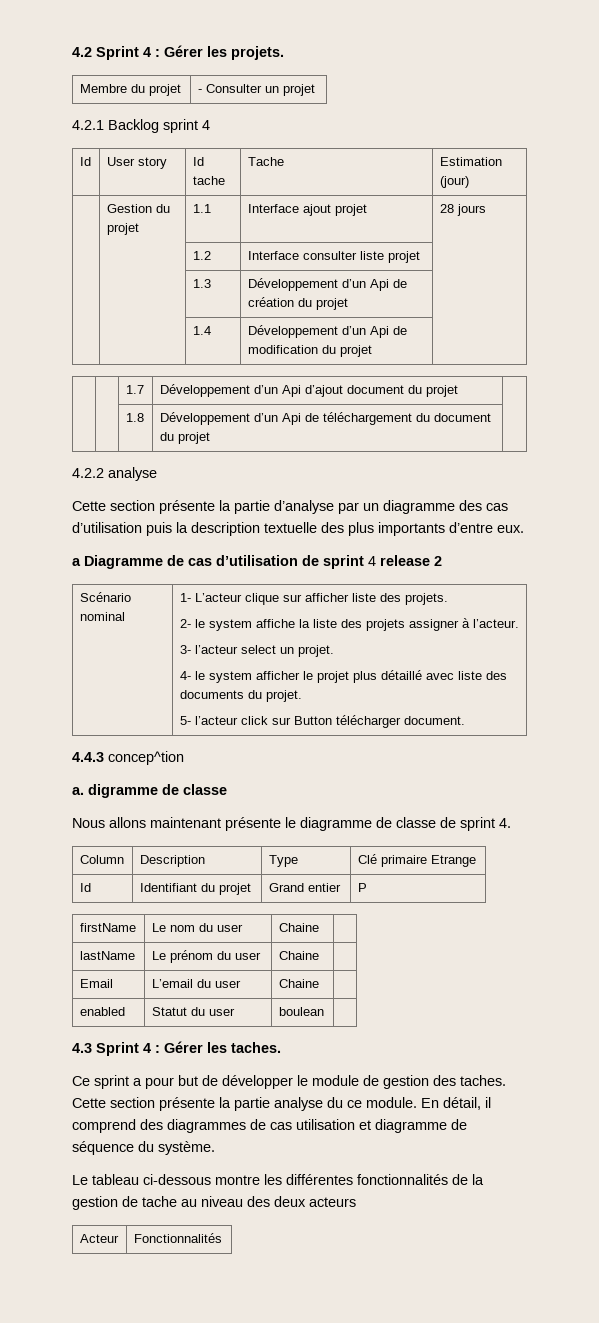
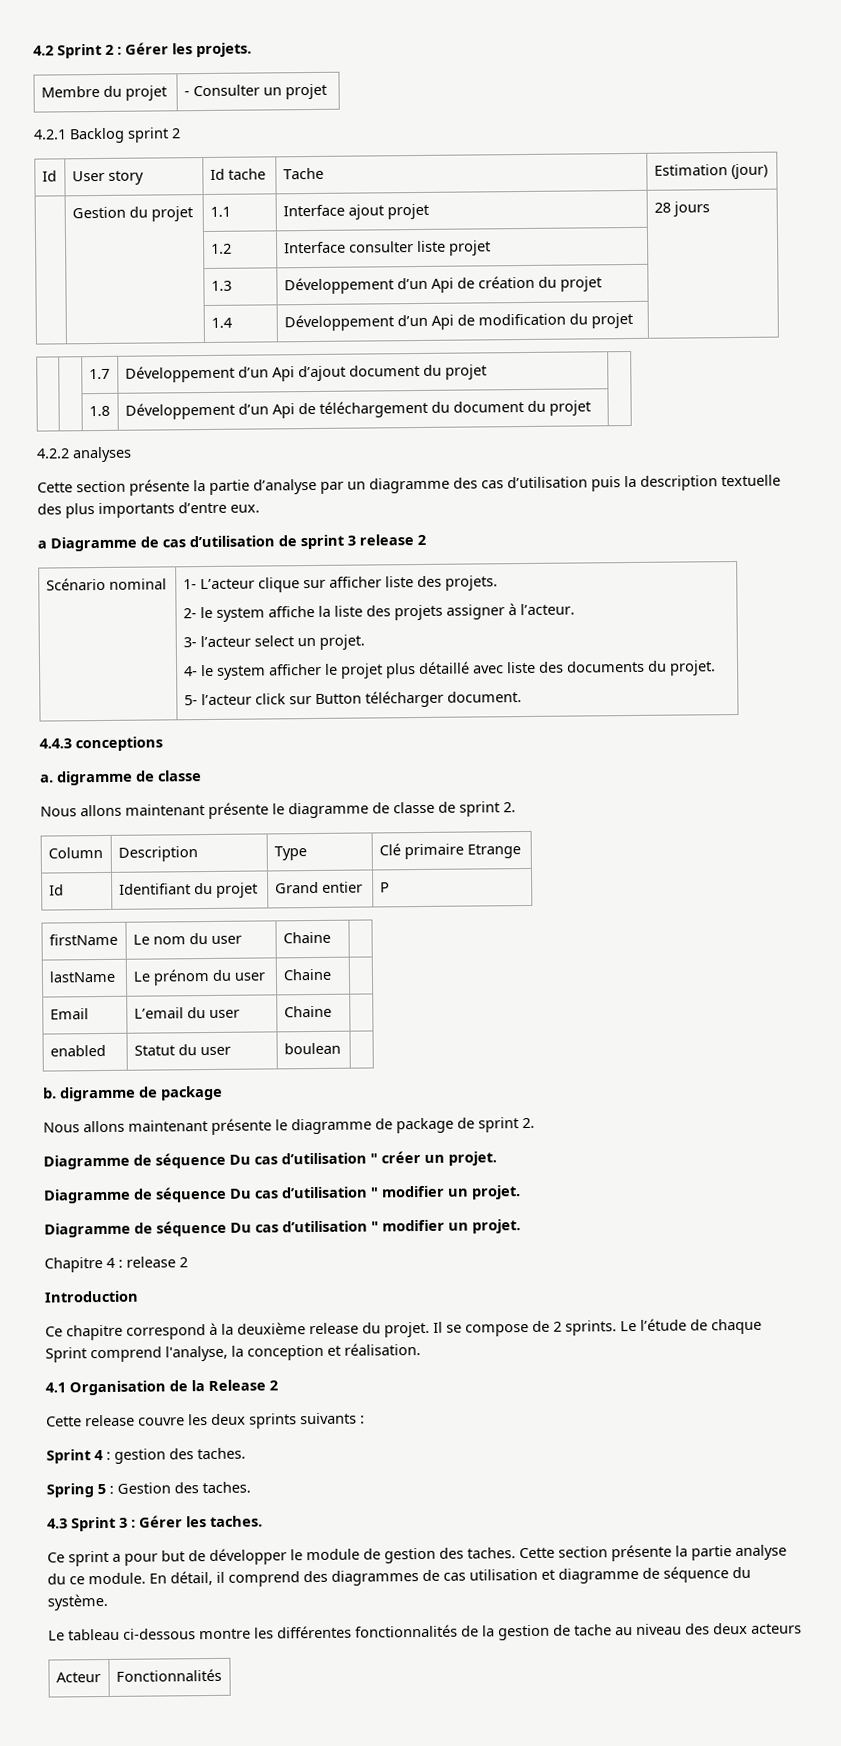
- 4.2 Sprint 4 : Gérer les projets.
+ 4.2 Sprint 2 : Gérer les projets.
- 4.2.1 Backlog sprint 4
+ 4.2.1 Backlog sprint 2
- 4.2.2 analyse
+ 4.2.2 analyses
- a Diagramme de cas d’utilisation de sprint 4 release 2
+ a Diagramme de cas d’utilisation de sprint 3 release 2
- 4.4.3 concep^tion
+ 4.4.3 conceptions
- Nous allons maintenant présente le diagramme de classe de sprint 4.
+ Nous allons maintenant présente le diagramme de classe de sprint 2.
+ b. digramme de package
+ Nous allons maintenant présente le diagramme de package de sprint 2.
+ Diagramme de séquence Du cas d’utilisation " créer un projet.
+ Diagramme de séquence Du cas d’utilisation " modifier un projet.
+ Diagramme de séquence Du cas d’utilisation " modifier un projet.
+ Chapitre 4 : release 2
+ Introduction
+ Ce chapitre correspond à la deuxième release du projet. Il se compose de 2 sprints. Le l’étude de chaque Sprint comprend l'analyse, la conception et réalisation.
+ 4.1 Organisation de la Release 2
+ Cette release couvre les deux sprints suivants :
+ Sprint 4 : gestion des taches.
+ Spring 5 : Gestion des taches.
- 4.3 Sprint 4 : Gérer les taches.
+ 4.3 Sprint 3 : Gérer les taches.

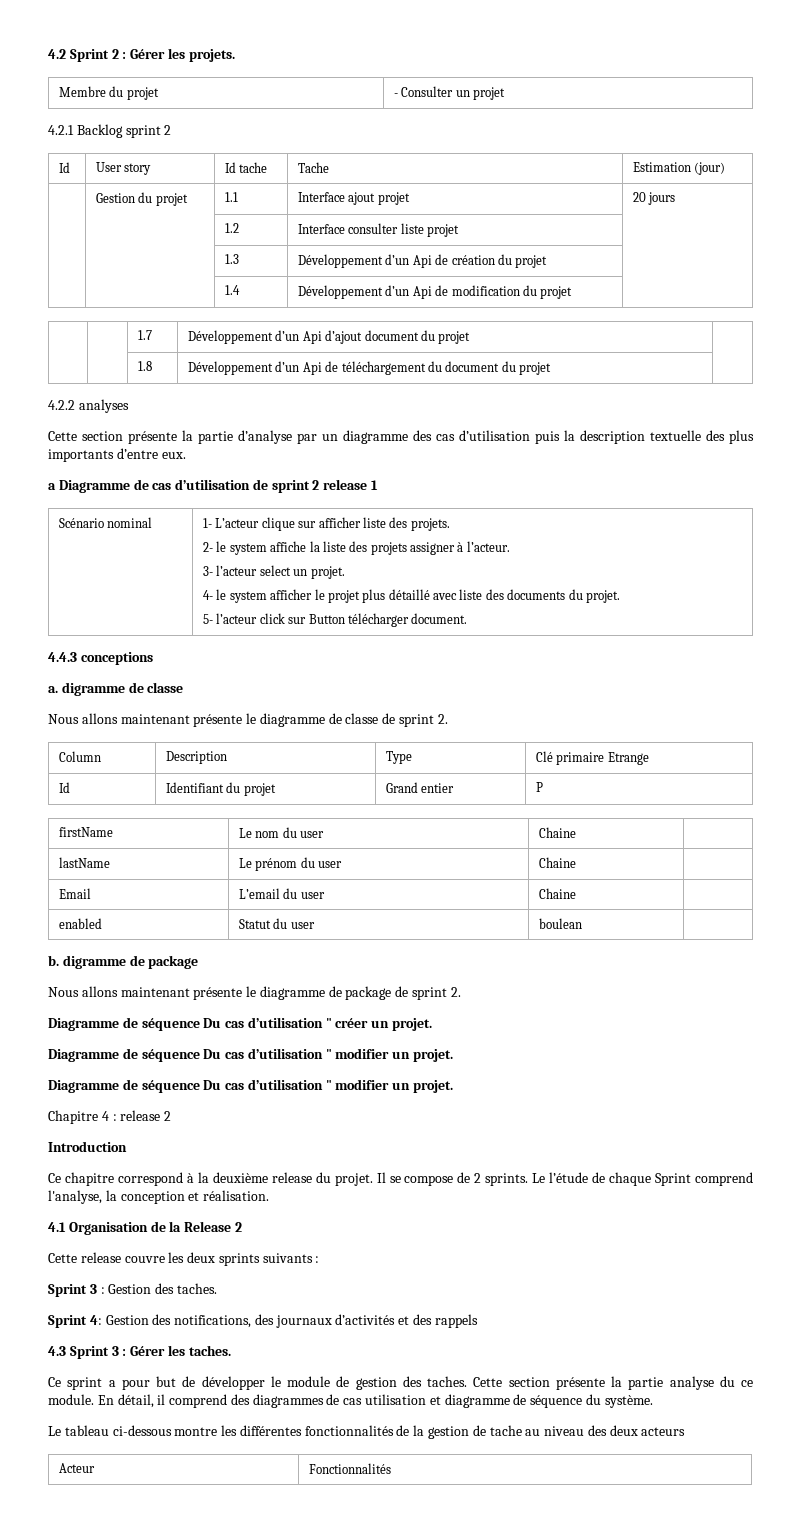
- | Gestion du projet | 1.1 | Interface ajout projet | 28 jours
+ | Gestion du projet | 1.1 | Interface ajout projet | 20 jours
- a Diagramme de cas d’utilisation de sprint 3 release 2
+ a Diagramme de cas d’utilisation de sprint 2 release 1
- Sprint 4 : gestion des taches.
- Spring 5 : Gestion des taches.
+ Sprint 3 : Gestion des taches.
+ Sprint 4: Gestion des notifications, des journaux d’activités et des rappels

